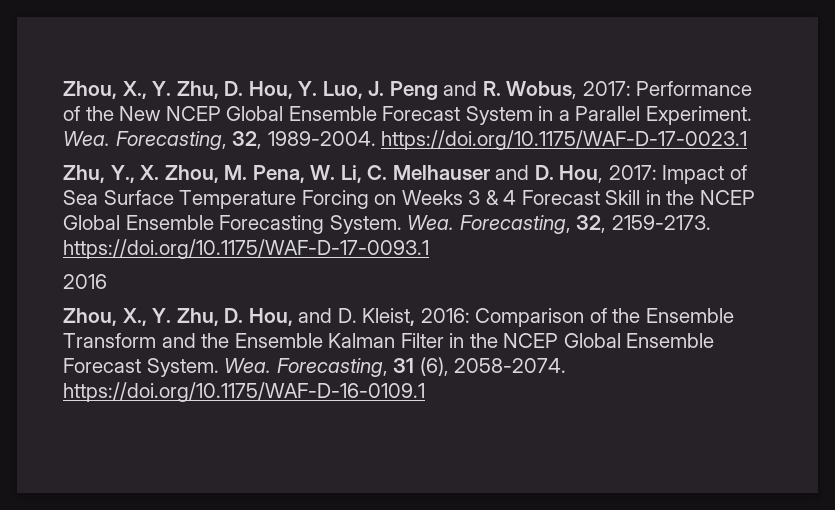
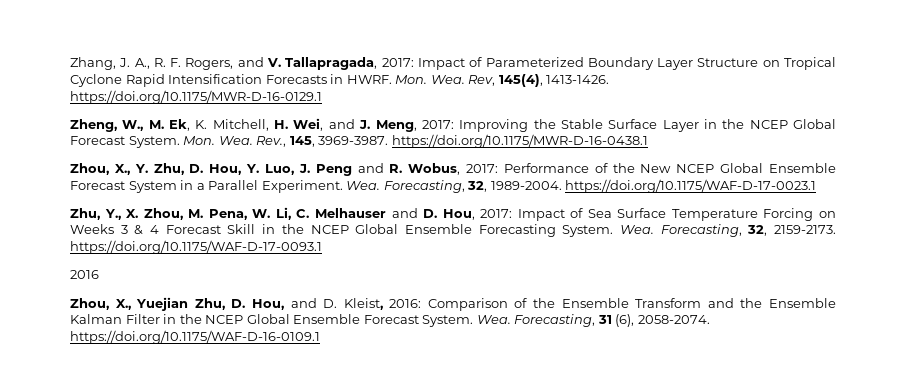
+ Zhang, J. A., R. F. Rogers, and V. Tallapragada, 2017: Impact of Parameterized Boundary Layer Structure on Tropical Cyclone Rapid Intensification Forecasts in HWRF. Mon. Wea. Rev, 145(4), 1413-1426. https://doi.org/10.1175/MWR-D-16-0129.1
+ Zheng, W., M. Ek, K. Mitchell, H. Wei, and J. Meng, 2017: Improving the Stable Surface Layer in the NCEP Global Forecast System. Mon. Wea. Rev., 145, 3969-3987. https://doi.org/10.1175/MWR-D-16-0438.1
- Zhou, X., Y. Zhu, D. Hou, and D. Kleist, 2016: Comparison of the Ensemble Transform and the Ensemble Kalman Filter in the NCEP Global Ensemble Forecast System.
+ Zhou, X., Yuejian Zhu, D. Hou, and D. Kleist, 2016: Comparison of the Ensemble Transform and the Ensemble Kalman Filter in the NCEP Global Ensemble Forecast System.

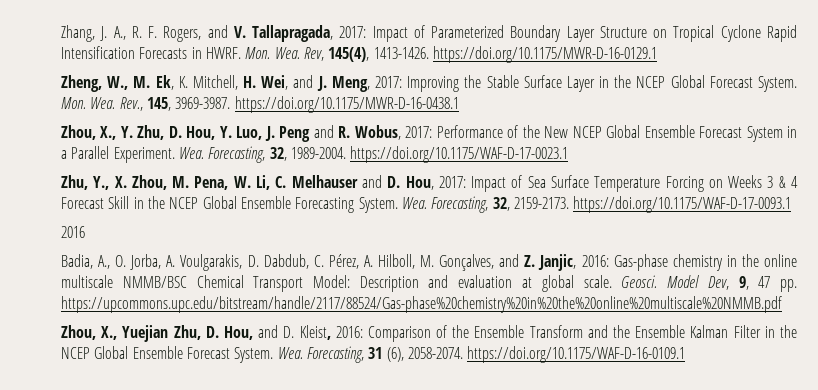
+ Badia, A., O. Jorba, A. Voulgarakis, D. Dabdub, C. Pérez, A. Hilboll, M. Gonçalves, and Z. Janjic, 2016: Gas-phase chemistry in the online multiscale NMMB/BSC Chemical Transport Model: Description and evaluation at global scale. Geosci. Model Dev, 9, 47 pp. https://upcommons.upc.edu/bitstream/handle/2117/88524/Gas-phase%20chemistry%20in%20the%20online%20multiscale%20NMMB.pdf

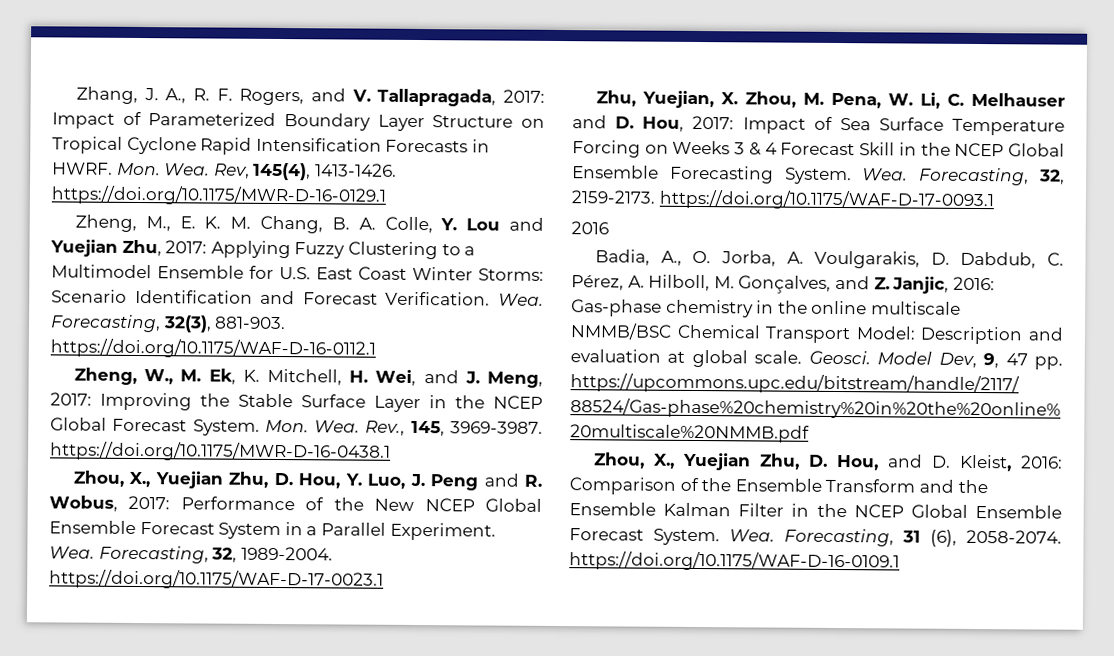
+ Zheng, M., E. K. M. Chang, B. A. Colle, Y. Lou and Yuejian Zhu, 2017: Applying Fuzzy Clustering to a Multimodel Ensemble for U.S. East Coast Winter Storms: Scenario Identification and Forecast Verification. Wea. Forecasting, 32(3), 881-903. https://doi.org/10.1175/WAF-D-16-0112.1
- Zhou, X., Y. Zhu, D. Hou, Y. Luo, J. Peng and R. Wobus, 2017: Performance of the New NCEP Global Ensemble Forecast System in a Parallel Experiment.
+ Zhou, X., Yuejian Zhu, D. Hou, Y. Luo, J. Peng and R. Wobus, 2017: Performance of the New NCEP Global Ensemble Forecast System in a Parallel Experiment.
- Zhu, Y., X. Zhou, M. Pena, W. Li, C. Melhauser and D. Hou, 2017: Impact of Sea Surface Temperature Forcing on Weeks 3 & 4 Forecast Skill in the NCEP Global Ensemble Forecasting System.
+ Zhu, Yuejian, X. Zhou, M. Pena, W. Li, C. Melhauser and D. Hou, 2017: Impact of Sea Surface Temperature Forcing on Weeks 3 & 4 Forecast Skill in the NCEP Global Ensemble Forecasting System.

